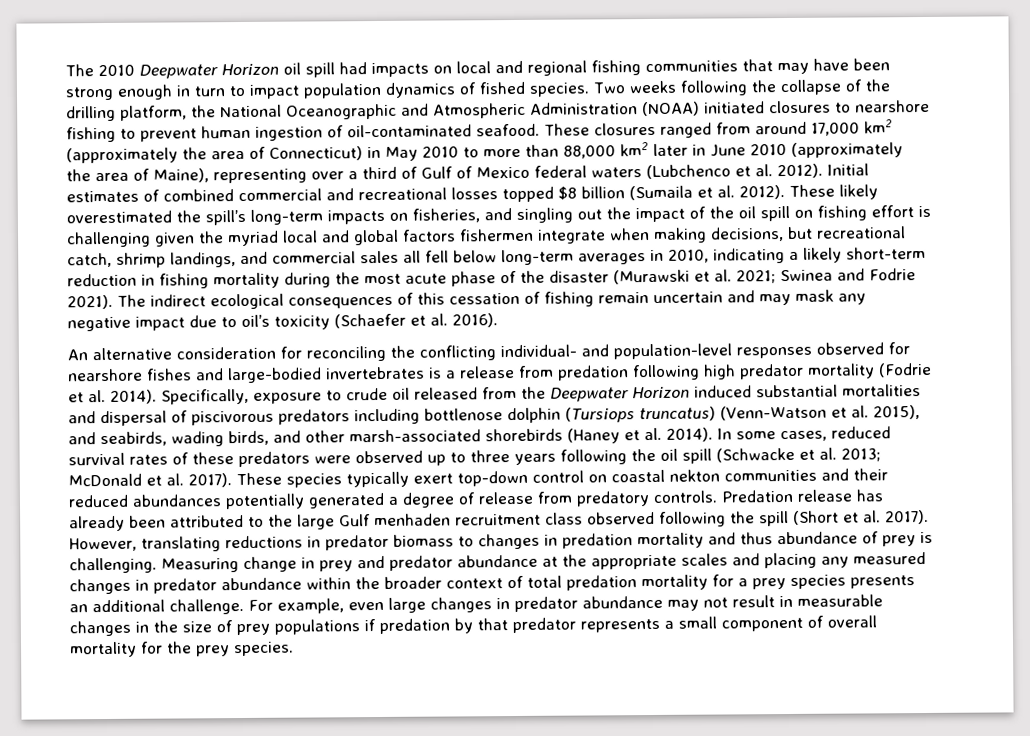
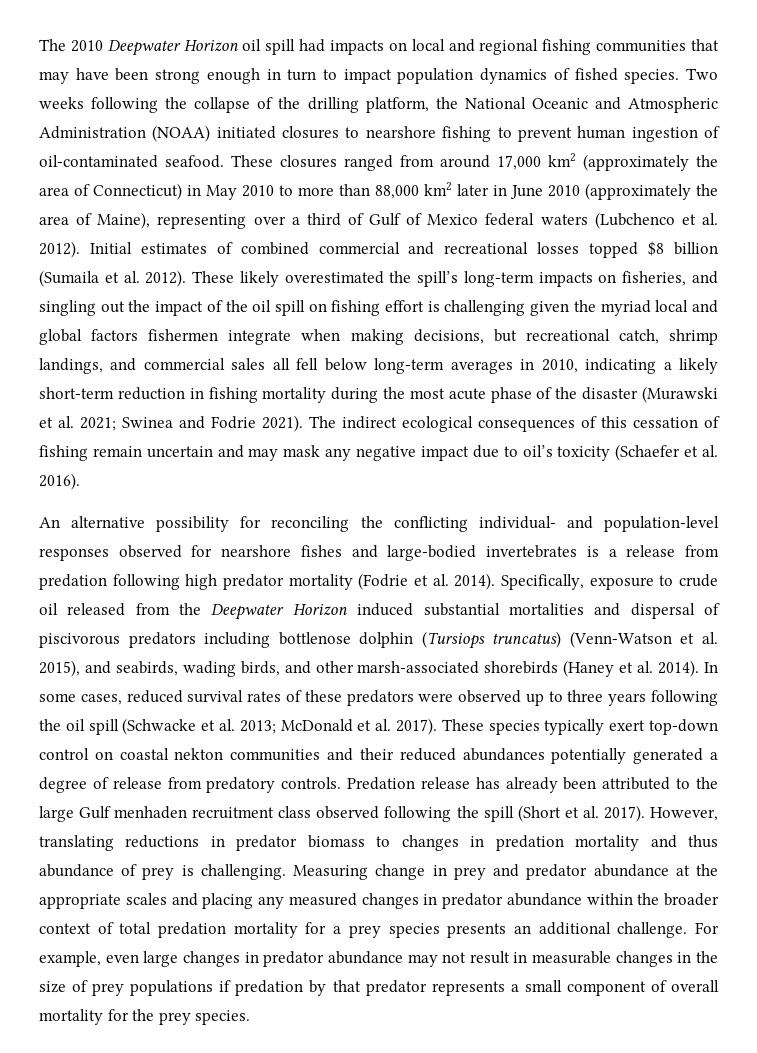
- Two weeks following the collapse of the drilling platform, the National Oceanographic and Atmospheric Administration (NOAA) initiated closures to nearshore fishing to prevent human ingestion of oil-contaminated seafood.
+ Two weeks following the collapse of the drilling platform, the National Oceanic and Atmospheric Administration (NOAA) initiated closures to nearshore fishing to prevent human ingestion of oil-contaminated seafood.
- An alternative consideration for reconciling the conflicting individual- and population-level responses observed for nearshore fishes and large-bodied invertebrates is a release from predation following high predator mortality (Fodrie et al. 2014).
+ An alternative possibility for reconciling the conflicting individual- and population-level responses observed for nearshore fishes and large-bodied invertebrates is a release from predation following high predator mortality (Fodrie et al. 2014).

